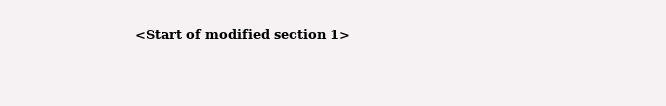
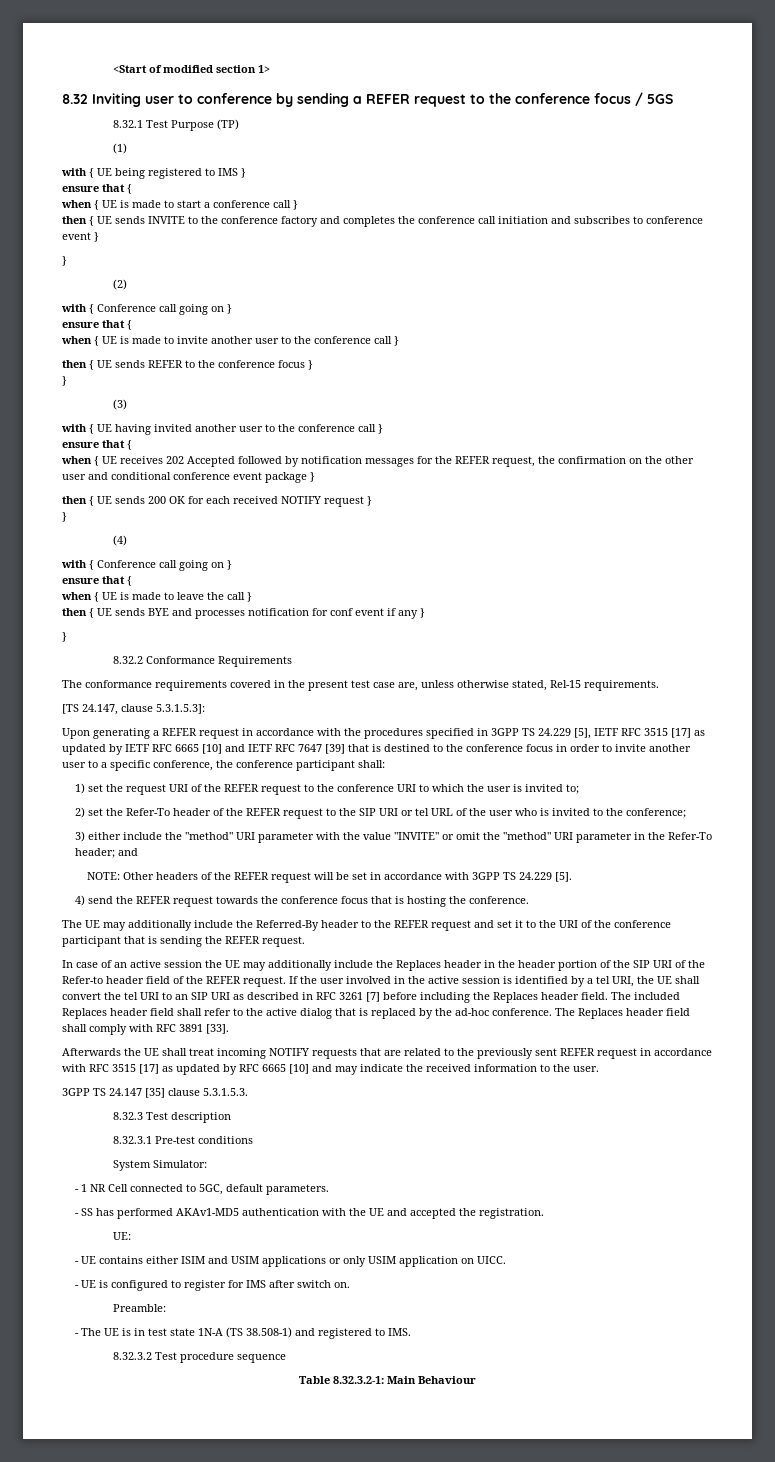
+ 8.32 Inviting user to conference by sending a REFER request to the conference focus / 5GS
+ 8.32.1 Test Purpose (TP)
+ (1)
+ with { UE being registered to IMS }
+ ensure that {
+ when { UE is made to start a conference call }
+ then { UE sends INVITE to the conference factory and completes the conference call initiation and subscribes to conference event }
+ }
+ (2)
+ with { Conference call going on }
+ ensure that {
+ when { UE is made to invite another user to the conference call }
+ then { UE sends REFER to the conference focus }
+ }
+ (3)
+ with { UE having invited another user to the conference call }
+ ensure that {
+ when { UE receives 202 Accepted followed by notification messages for the REFER request, the confirmation on the other user and conditional conference event package }
+ then { UE sends 200 OK for each received NOTIFY request }
+ }
+ (4)
+ with { Conference call going on }
+ ensure that {
+ when { UE is made to leave the call }
+ then { UE sends BYE and processes notification for conf event if any }
+ }
+ 8.32.2 Conformance Requirements
+ The conformance requirements covered in the present test case are, unless otherwise stated, Rel-15 requirements.
+ [TS 24.147, clause 5.3.1.5.3]:
+ Upon generating a REFER request in accordance with the procedures specified in 3GPP TS 24.229 [5], IETF RFC 3515 [17] as updated by IETF RFC 6665 [10] and IETF RFC 7647 [39] that is destined to the conference focus in order to invite another user to a specific conference, the conference participant shall:
+ 1) set the request URI of the REFER request to the conference URI to which the user is invited to;
+ 2) set the Refer-To header of the REFER request to the SIP URI or tel URL of the user who is invited to the conference;
+ 3) either include the "method" URI parameter with the value "INVITE" or omit the "method" URI parameter in the Refer-To header; and
+ NOTE: Other headers of the REFER request will be set in accordance with 3GPP TS 24.229 [5].
+ 4) send the REFER request towards the conference focus that is hosting the conference.
+ The UE may additionally include the Referred-By header to the REFER request and set it to the URI of the conference participant that is sending the REFER request.
+ In case of an active session the UE may additionally include the Replaces header in the header portion of the SIP URI of the Refer-to header field of the REFER request. If the user involved in the active session is identified by a tel URI, the UE shall convert the tel URI to an SIP URI as described in RFC 3261 [7] before including the Replaces header field. The included Replaces header field shall refer to the active dialog that is replaced by the ad-hoc conference. The Replaces header field shall comply with RFC 3891 [33].
+ Afterwards the UE shall treat incoming NOTIFY requests that are related to the previously sent REFER request in accordance with RFC 3515 [17] as updated by RFC 6665 [10] and may indicate the received information to the user.
+ 3GPP TS 24.147 [35] clause 5.3.1.5.3.
+ 8.32.3 Test description
+ 8.32.3.1 Pre-test conditions
+ System Simulator:
+ - 1 NR Cell connected to 5GC, default parameters.
+ - SS has performed AKAv1-MD5 authentication with the UE and accepted the registration.
+ UE:
+ - UE contains either ISIM and USIM applications or only USIM application on UICC.
+ - UE is configured to register for IMS after switch on.
+ Preamble:
+ - The UE is in test state 1N-A (TS 38.508-1) and registered to IMS.
+ 8.32.3.2 Test procedure sequence
+ Table 8.32.3.2-1: Main Behaviour

